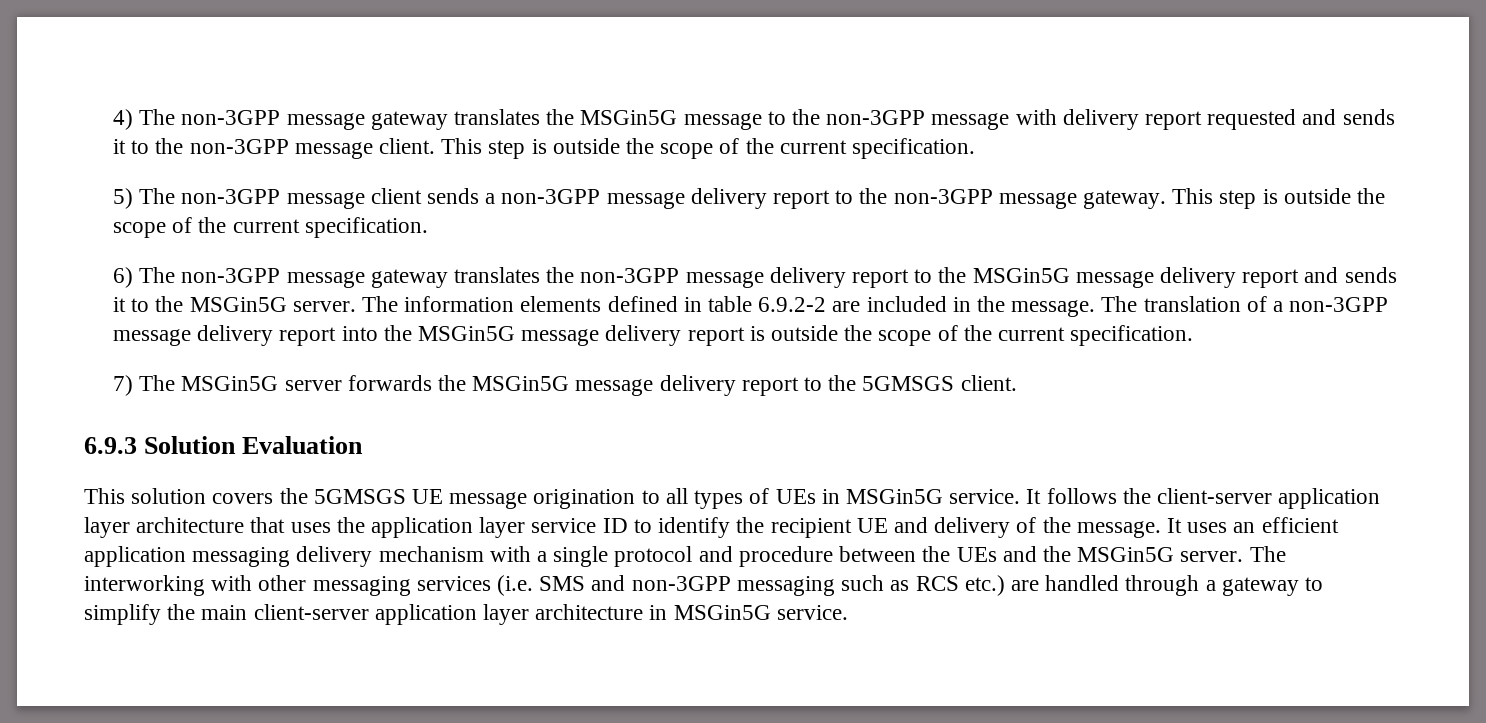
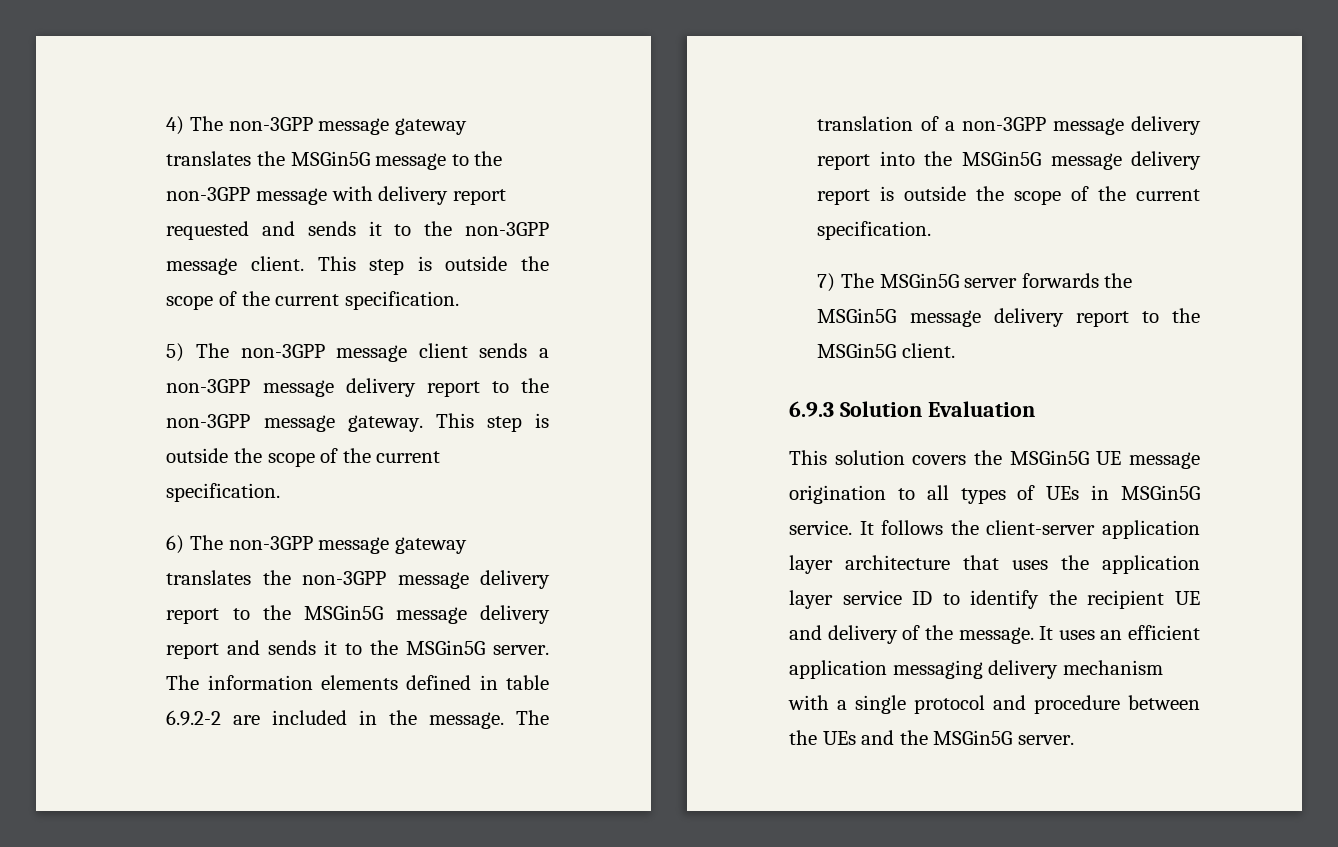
- 7) The MSGin5G server forwards the MSGin5G message delivery report to the 5GMSGS client.
+ 7) The MSGin5G server forwards the MSGin5G message delivery report to the MSGin5G client.
- This solution covers the 5GMSGS UE message origination to all types of UEs in MSGin5G service.
+ This solution covers the MSGin5G UE message origination to all types of UEs in MSGin5G service.
- The interworking with other messaging services (i.e. SMS and non-3GPP messaging such as RCS etc.) are handled through a gateway to simplify the main client-server application layer architecture in MSGin5G service.

